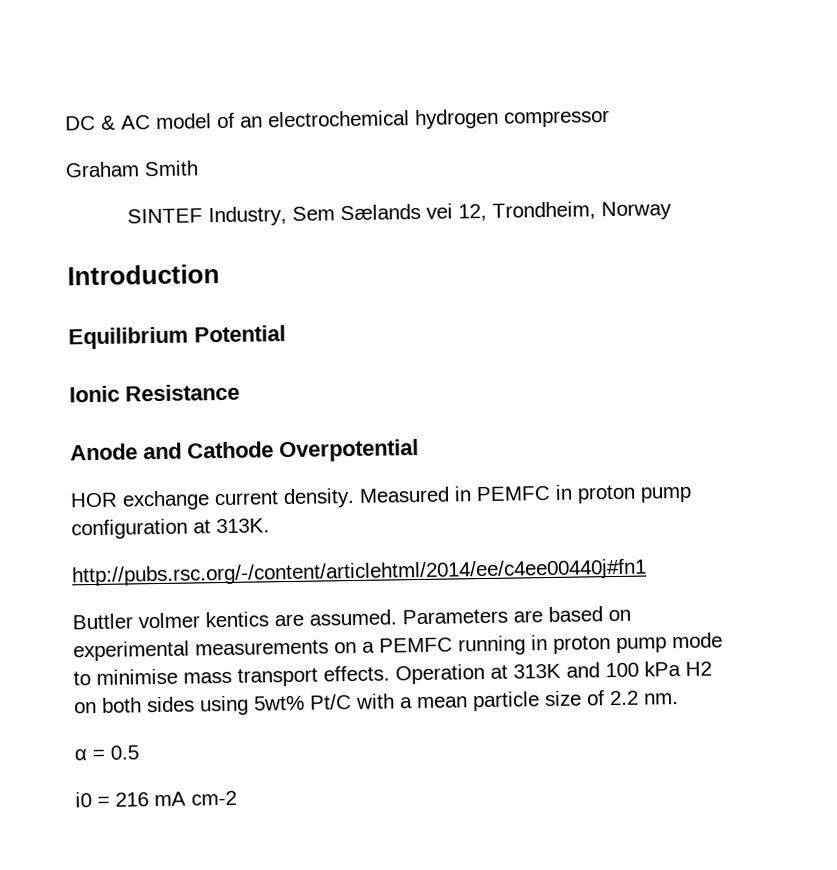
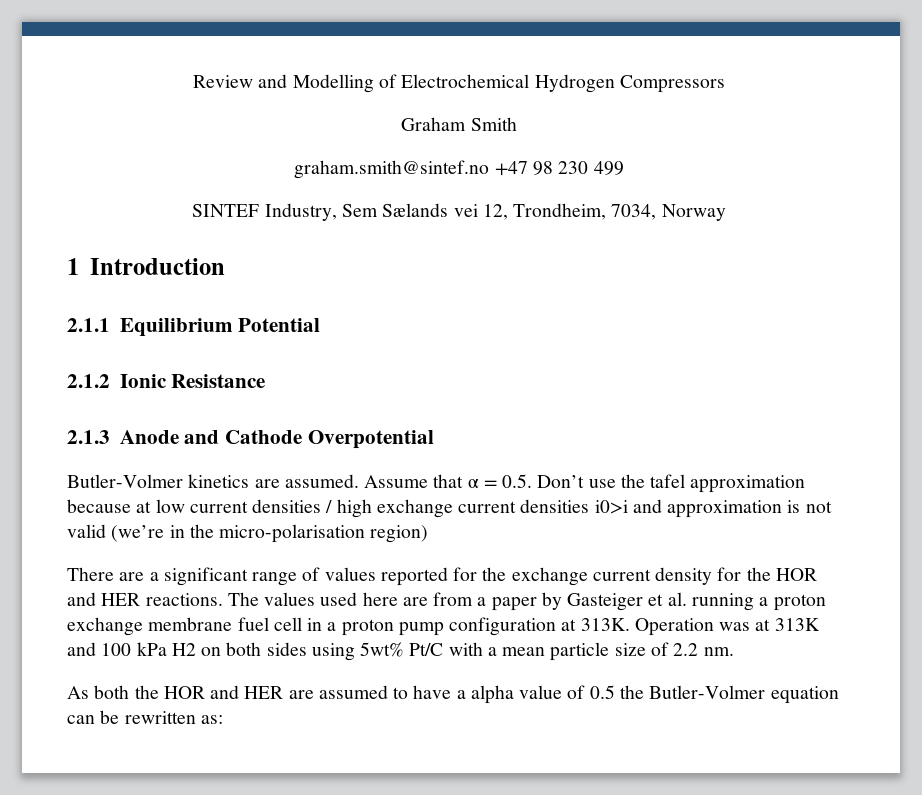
- DC & AC model of an electrochemical hydrogen compressor
+ Review and Modelling of Electrochemical Hydrogen Compressors
  Graham Smith
+ graham.smith@sintef.no +47 98 230 499
- SINTEF Industry, Sem Sælands vei 12, Trondheim, Norway
+ SINTEF Industry, Sem Sælands vei 12, Trondheim, 7034, Norway
- Introduction
+ 1 Introduction
- Equilibrium Potential
+ 2.1.1 Equilibrium Potential
- Ionic Resistance
+ 2.1.2 Ionic Resistance
- Anode and Cathode Overpotential
+ 2.1.3 Anode and Cathode Overpotential
- HOR exchange current density. Measured in PEMFC in proton pump configuration at 313K.
- http://pubs.rsc.org/-/content/articlehtml/2014/ee/c4ee00440j#fn1
- Buttler volmer kentics are assumed. Parameters are based on experimental measurements on a PEMFC running in proton pump mode to minimise mass transport effects. Operation at 313K and 100 kPa H2 on both sides using 5wt% Pt/C with a mean particle size of 2.2 nm.
+ Butler-Volmer kinetics are assumed. Assume that α = 0.5. Don’t use the tafel approximation because at low current densities / high exchange current densities i0>i and approximation is not valid (we’re in the micro-polarisation region)
+ There are a significant range of values reported for the exchange current density for the HOR and HER reactions. The values used here are from a paper by Gasteiger et al. running a proton exchange membrane fuel cell in a proton pump configuration at 313K. Operation was at 313K and 100 kPa H2 on both sides using 5wt% Pt/C with a mean particle size of 2.2 nm.
- α = 0.5
- i0 = 216 mA cm-2
+ As both the HOR and HER are assumed to have a alpha value of 0.5 the Butler-Volmer equation can be rewritten as:

